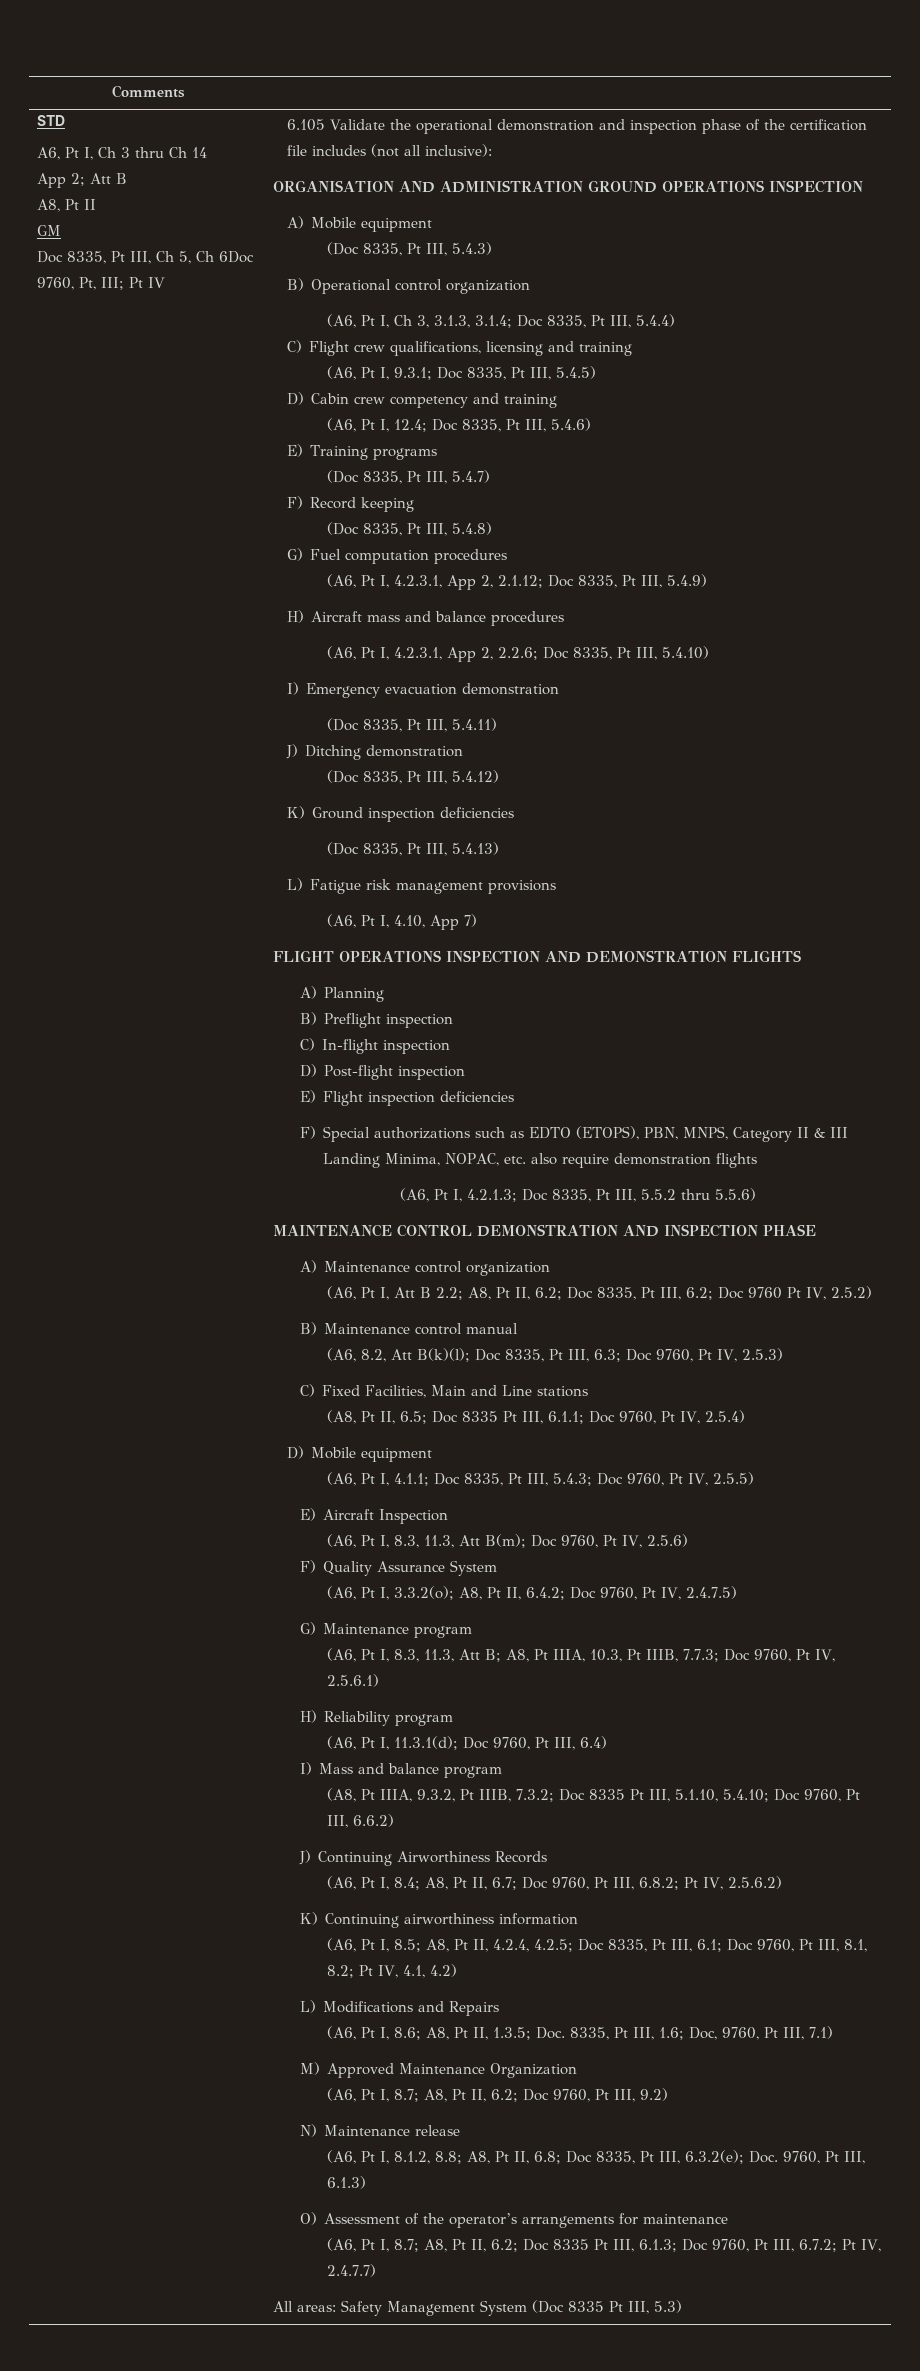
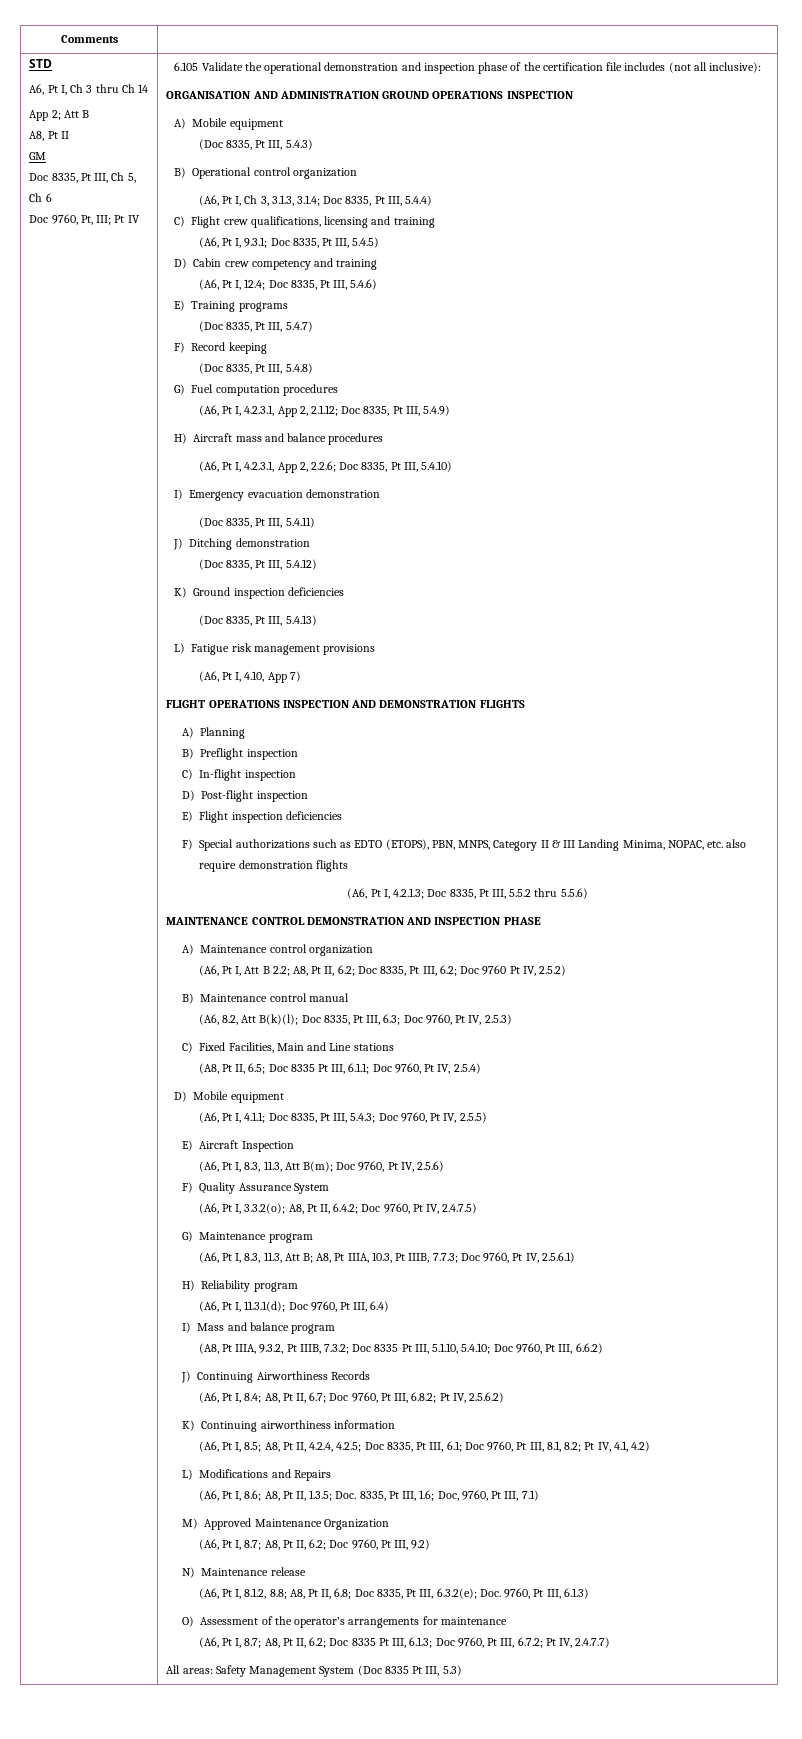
- Doc 8335, Pt III, Ch 5, Ch 6Doc 9760, Pt, III; Pt IV
+ Doc 8335, Pt III, Ch 5, Ch 6
+ Doc 9760, Pt, III; Pt IV

